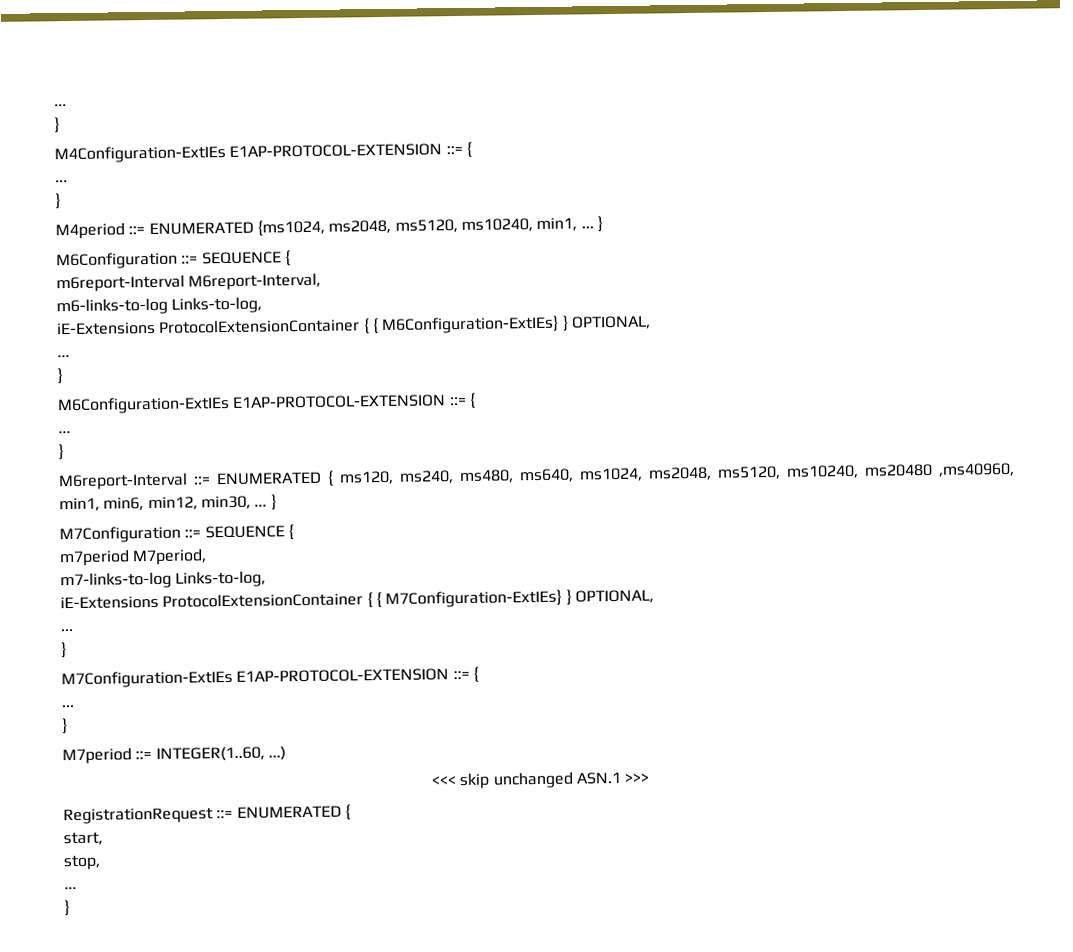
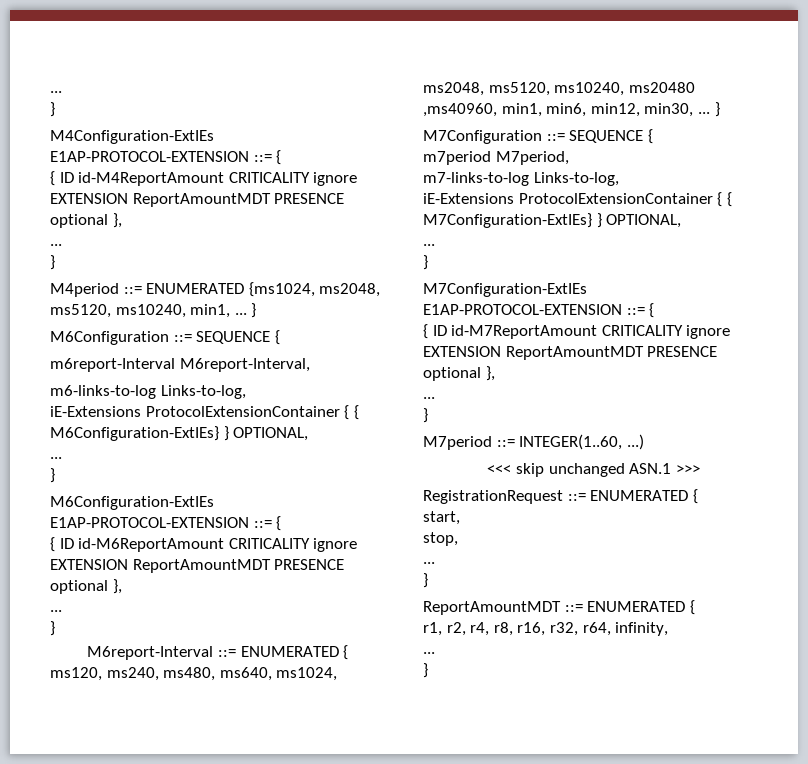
+ { ID id-M4ReportAmount CRITICALITY ignore EXTENSION ReportAmountMDT PRESENCE optional },
+ { ID id-M6ReportAmount CRITICALITY ignore EXTENSION ReportAmountMDT PRESENCE optional },
+ { ID id-M7ReportAmount CRITICALITY ignore EXTENSION ReportAmountMDT PRESENCE optional },
+ ReportAmountMDT ::= ENUMERATED {
+ r1, r2, r4, r8, r16, r32, r64, infinity,
+ ...
+ }

